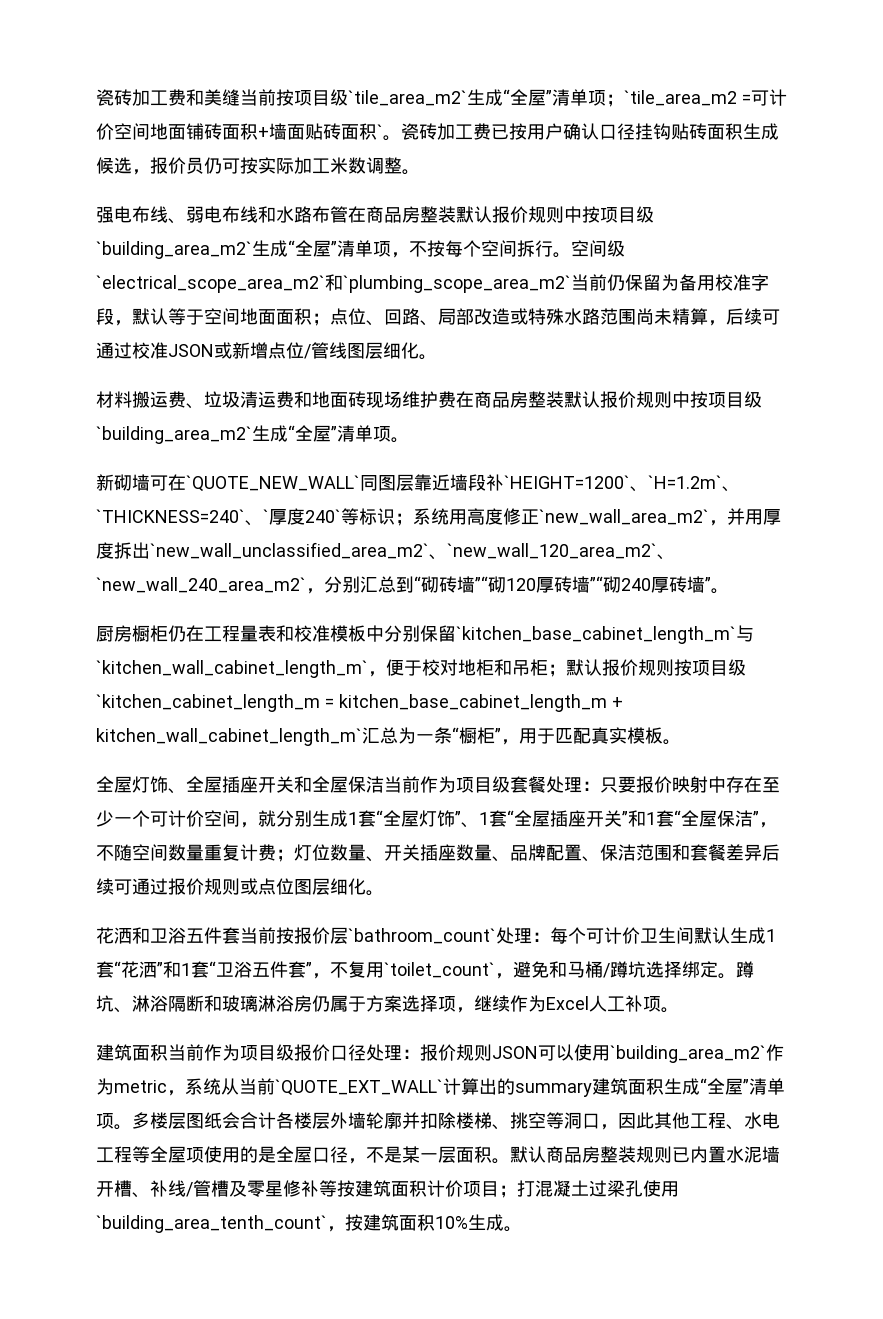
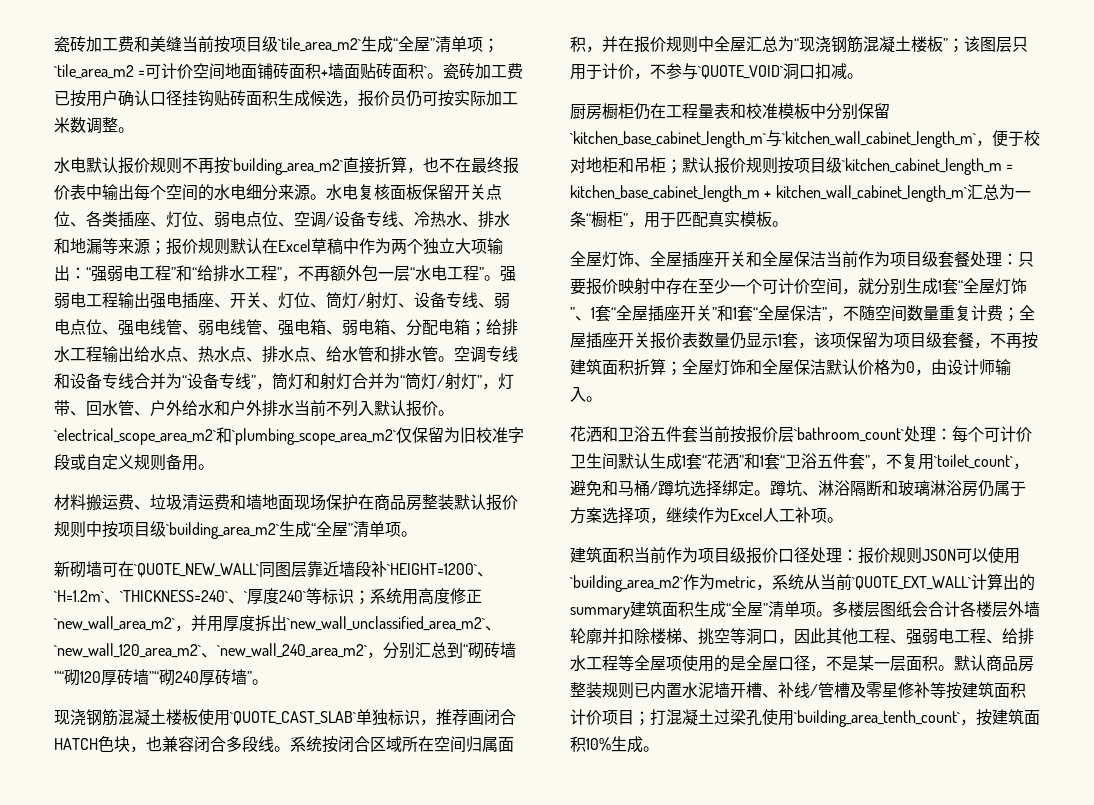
- 强电布线、弱电布线和水路布管在商品房整装默认报价规则中按项目级`building_area_m2`生成“全屋”清单项，不按每个空间拆行。空间级`electrical_scope_area_m2`和`plumbing_scope_area_m2`当前仍保留为备用校准字段，默认等于空间地面面积；点位、回路、局部改造或特殊水路范围尚未精算，后续可通过校准JSON或新增点位/管线图层细化。
+ 水电默认报价规则不再按`building_area_m2`直接折算，也不在最终报价表中输出每个空间的水电细分来源。水电复核面板保留开关点位、各类插座、灯位、弱电点位、空调/设备专线、冷热水、排水和地漏等来源；报价规则默认在Excel草稿中作为两个独立大项输出：“强弱电工程”和“给排水工程”，不再额外包一层“水电工程”。强弱电工程输出强电插座、开关、灯位、筒灯/射灯、设备专线、弱电点位、强电线管、弱电线管、强电箱、弱电箱、分配电箱；给排水工程输出给水点、热水点、排水点、给水管和排水管。空调专线和设备专线合并为“设备专线”，筒灯和射灯合并为“筒灯/射灯”，灯带、回水管、户外给水和户外排水当前不列入默认报价。`electrical_scope_area_m2`和`plumbing_scope_area_m2`仅保留为旧校准字段或自定义规则备用。
- 材料搬运费、垃圾清运费和地面砖现场维护费在商品房整装默认报价规则中按项目级`building_area_m2`生成“全屋”清单项。
+ 材料搬运费、垃圾清运费和墙地面现场保护在商品房整装默认报价规则中按项目级`building_area_m2`生成“全屋”清单项。
+ 现浇钢筋混凝土楼板使用`QUOTE_CAST_SLAB`单独标识，推荐画闭合HATCH色块，也兼容闭合多段线。系统按闭合区域所在空间归属面积，并在报价规则中全屋汇总为“现浇钢筋混凝土楼板”；该图层只用于计价，不参与`QUOTE_VOID`洞口扣减。
- 全屋灯饰、全屋插座开关和全屋保洁当前作为项目级套餐处理：只要报价映射中存在至少一个可计价空间，就分别生成1套“全屋灯饰”、1套“全屋插座开关”和1套“全屋保洁”，不随空间数量重复计费；灯位数量、开关插座数量、品牌配置、保洁范围和套餐差异后续可通过报价规则或点位图层细化。
+ 全屋灯饰、全屋插座开关和全屋保洁当前作为项目级套餐处理：只要报价映射中存在至少一个可计价空间，就分别生成1套“全屋灯饰”、1套“全屋插座开关”和1套“全屋保洁”，不随空间数量重复计费；全屋插座开关报价表数量仍显示1套，该项保留为项目级套餐，不再按建筑面积折算；全屋灯饰和全屋保洁默认价格为0，由设计师输入。
- 多楼层图纸会合计各楼层外墙轮廓并扣除楼梯、挑空等洞口，因此其他工程、水电工程等全屋项使用的是全屋口径，不是某一层面积。
+ 多楼层图纸会合计各楼层外墙轮廓并扣除楼梯、挑空等洞口，因此其他工程、强弱电工程、给排水工程等全屋项使用的是全屋口径，不是某一层面积。

